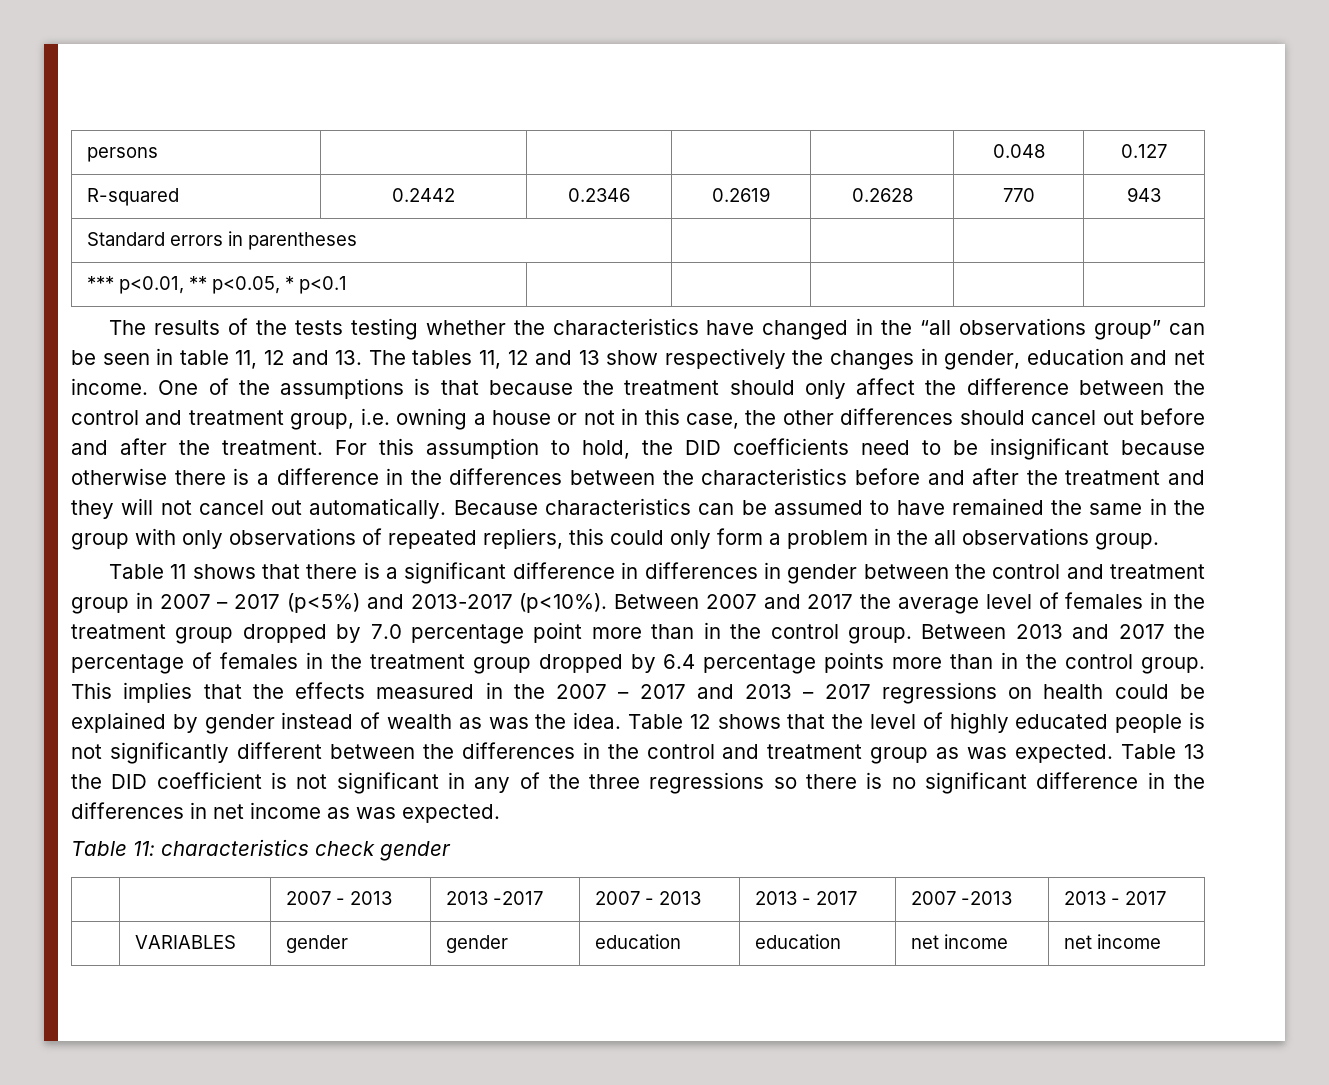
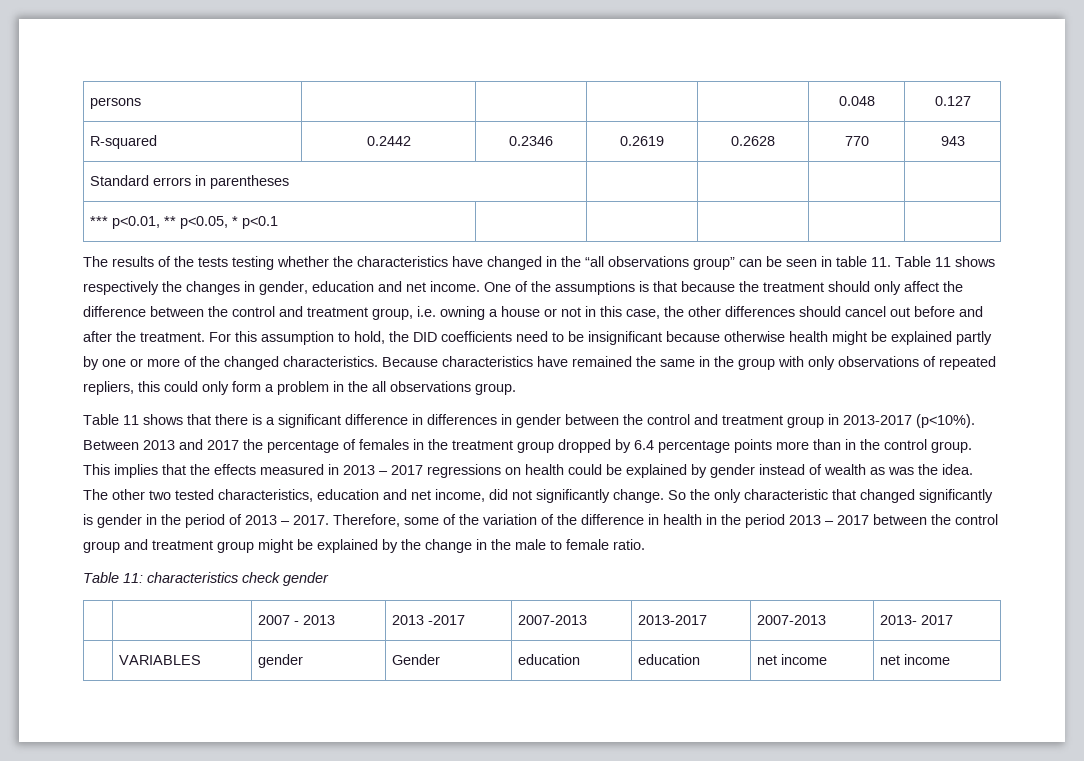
- The results of the tests testing whether the characteristics have changed in the “all observations group” can be seen in table 11, 12 and 13. The tables 11, 12 and 13 show respectively the changes in gender, education and net income.
+ The results of the tests testing whether the characteristics have changed in the “all observations group” can be seen in table 11. Table 11 shows respectively the changes in gender, education and net income.
- For this assumption to hold, the DID coefficients need to be insignificant because otherwise there is a difference in the differences between the characteristics before and after the treatment and they will not cancel out automatically. Because characteristics can be assumed to have remained the same in the group with only observations of repeated repliers, this could only form a problem in the all observations group.
+ For this assumption to hold, the DID coefficients need to be insignificant because otherwise health might be explained partly by one or more of the changed characteristics. Because characteristics have remained the same in the group with only observations of repeated repliers, this could only form a problem in the all observations group.
- Table 11 shows that there is a significant difference in differences in gender between the control and treatment group in 2007 – 2017 (p<5%) and 2013-2017 (p<10%). Between 2007 and 2017 the average level of females in the treatment group dropped by 7.0 percentage point more than in the control group.
+ Table 11 shows that there is a significant difference in differences in gender between the control and treatment group in 2013-2017 (p<10%).
- This implies that the effects measured in the 2007 – 2017 and 2013 – 2017 regressions on health could be explained by gender instead of wealth as was the idea.
+ This implies that the effects measured in 2013 – 2017 regressions on health could be explained by gender instead of wealth as was the idea.
- Table 12 shows that the level of highly educated people is not significantly different between the differences in the control and treatment group as was expected. Table 13 the DID coefficient is not significant in any of the three regressions so there is no significant difference in the differences in net income as was expected.
+ The other two tested characteristics, education and net income, did not significantly change. So the only characteristic that changed significantly is gender in the period of 2013 – 2017. Therefore, some of the variation of the difference in health in the period 2013 – 2017 between the control group and treatment group might be explained by the change in the male to female ratio.
- | | 2007 - 2013 | 2013 -2017 | 2007 - 2013 | 2013 - 2017 | 2007 -2013 | 2013 - 2017
+ | | 2007 - 2013 | 2013 -2017 | 2007-2013 | 2013-2017 | 2007-2013 | 2013- 2017
- | VARIABLES | gender | gender | education | education | net income | net income
+ | VARIABLES | gender | Gender | education | education | net income | net income

